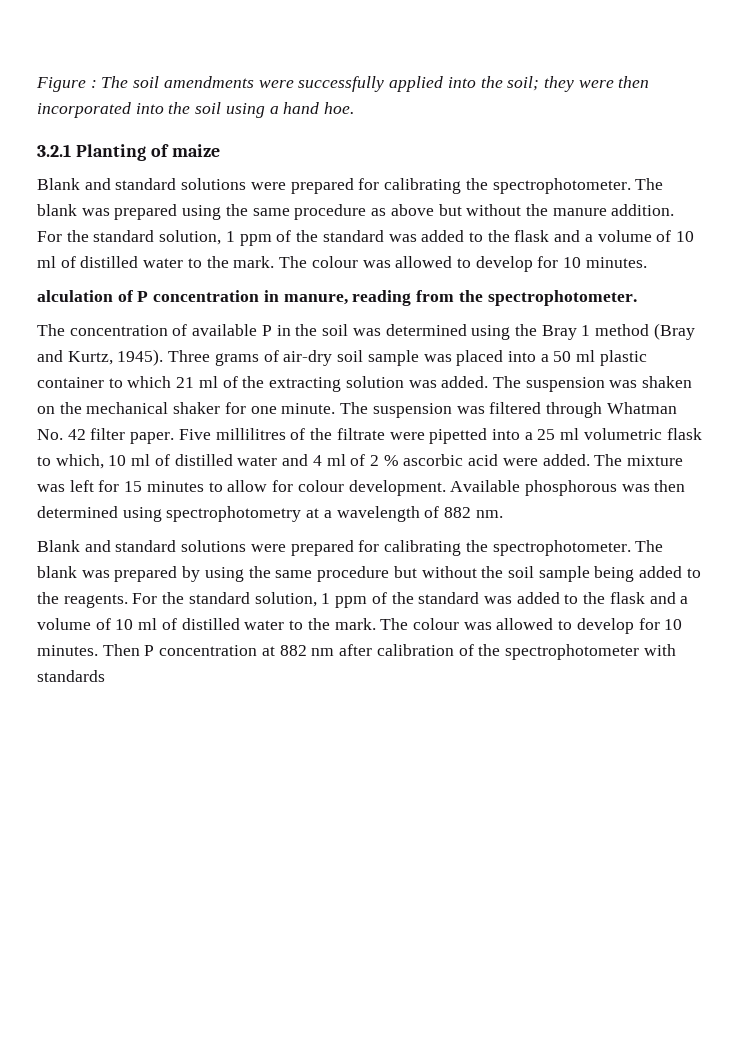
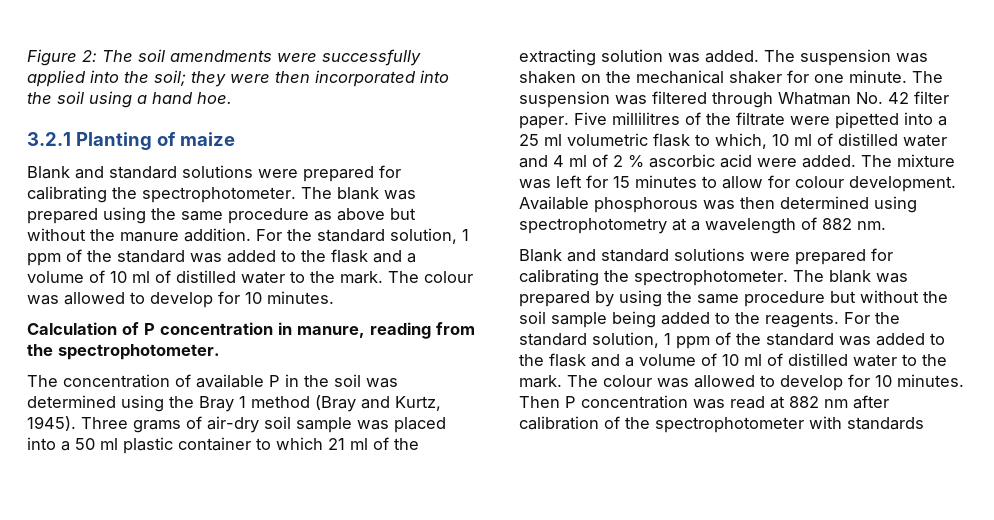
- Figure : The soil amendments were successfully applied into the soil; they were then incorporated into the soil using a hand hoe.
+ Figure 2: The soil amendments were successfully applied into the soil; they were then incorporated into the soil using a hand hoe.
- alculation of P concentration in manure, reading from the spectrophotometer.
+ Calculation of P concentration in manure, reading from the spectrophotometer.
- Then P concentration at 882 nm after calibration of the spectrophotometer with standards
+ Then P concentration was read at 882 nm after calibration of the spectrophotometer with standards

